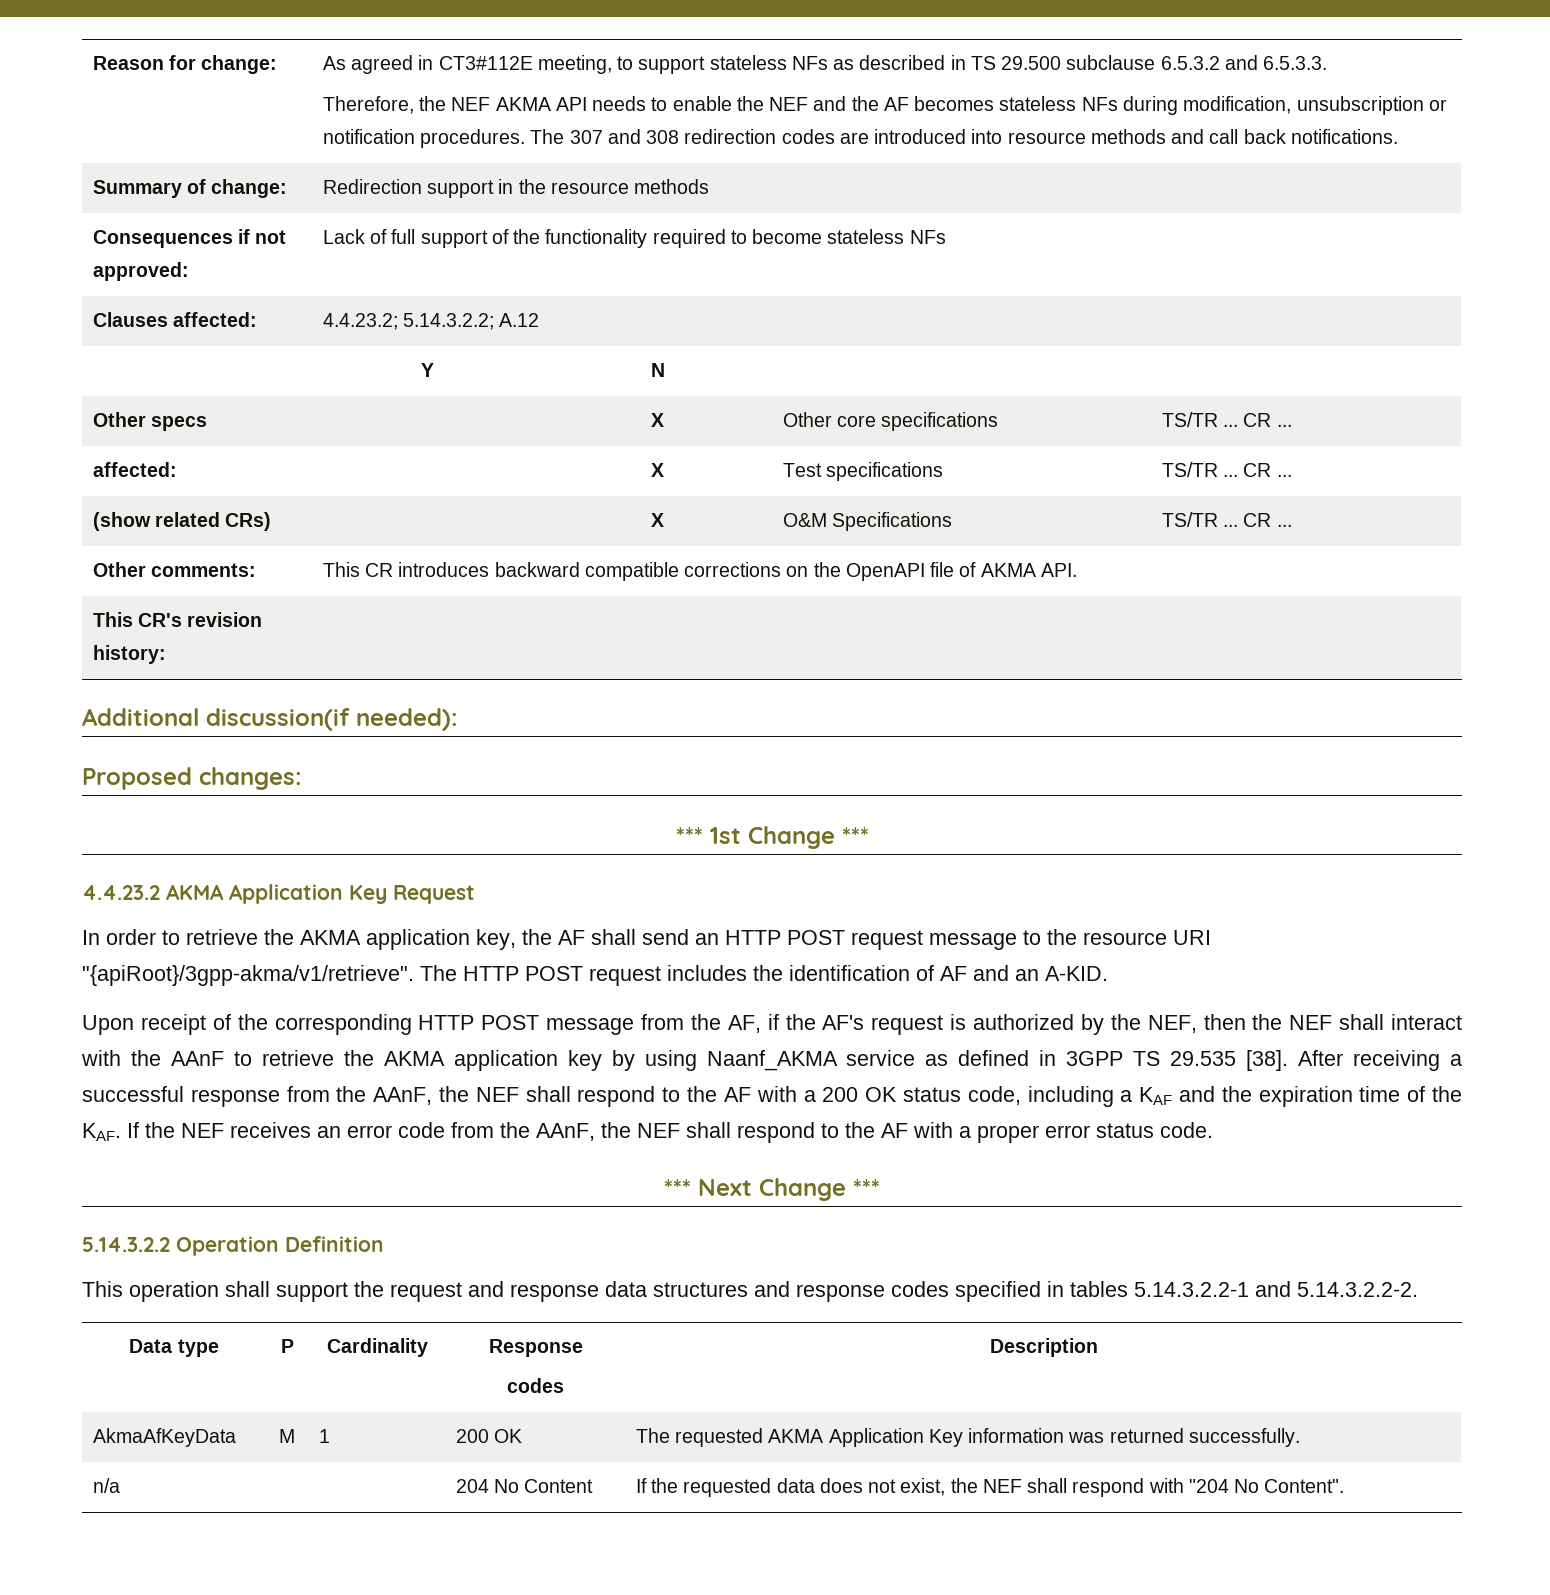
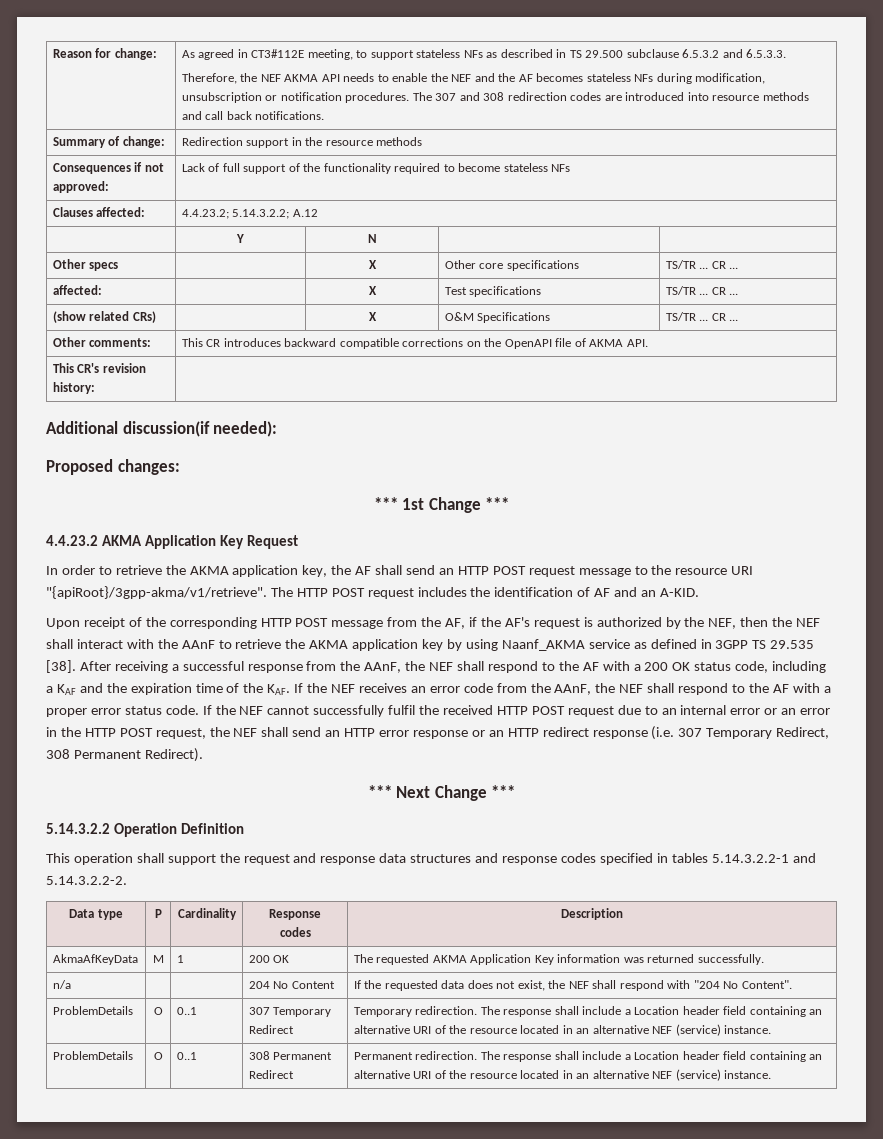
+ If the NEF cannot successfully fulfil the received HTTP POST request due to an internal error or an error in the HTTP POST request, the NEF shall send an HTTP error response or an HTTP redirect response (i.e. 307 Temporary Redirect, 308 Permanent Redirect).
+ ProblemDetails | O | 0..1 | 307 Temporary Redirect | Temporary redirection. The response shall include a Location header field containing an alternative URI of the resource located in an alternative NEF (service) instance.
+ ProblemDetails | O | 0..1 | 308 Permanent Redirect | Permanent redirection. The response shall include a Location header field containing an alternative URI of the resource located in an alternative NEF (service) instance.

